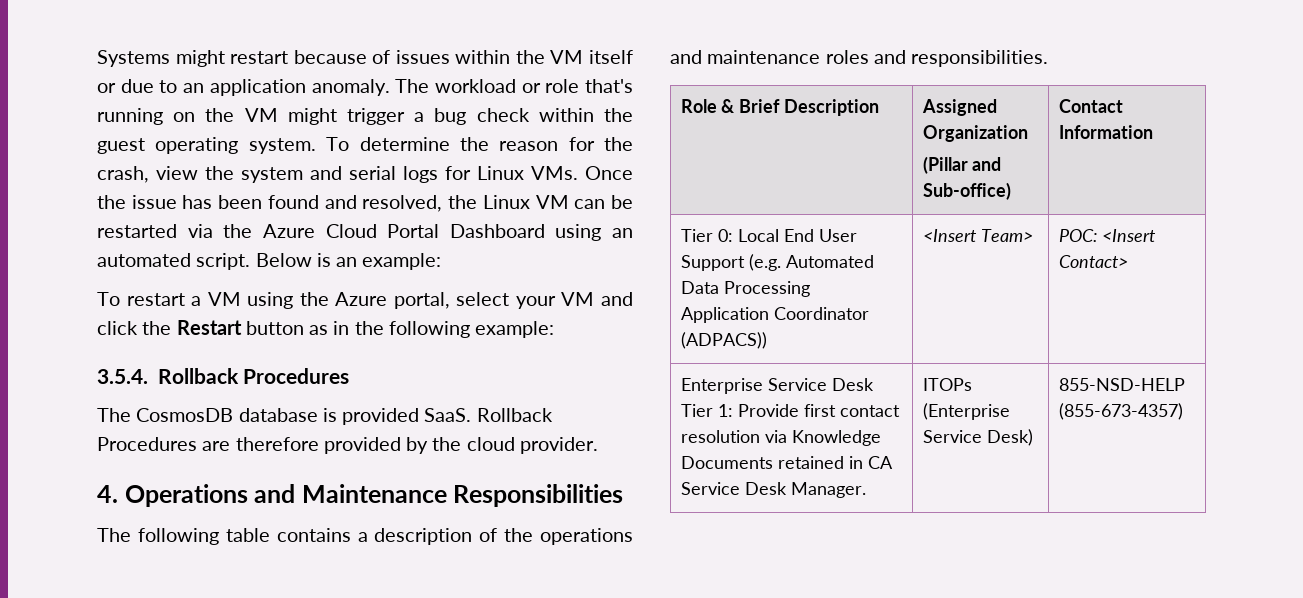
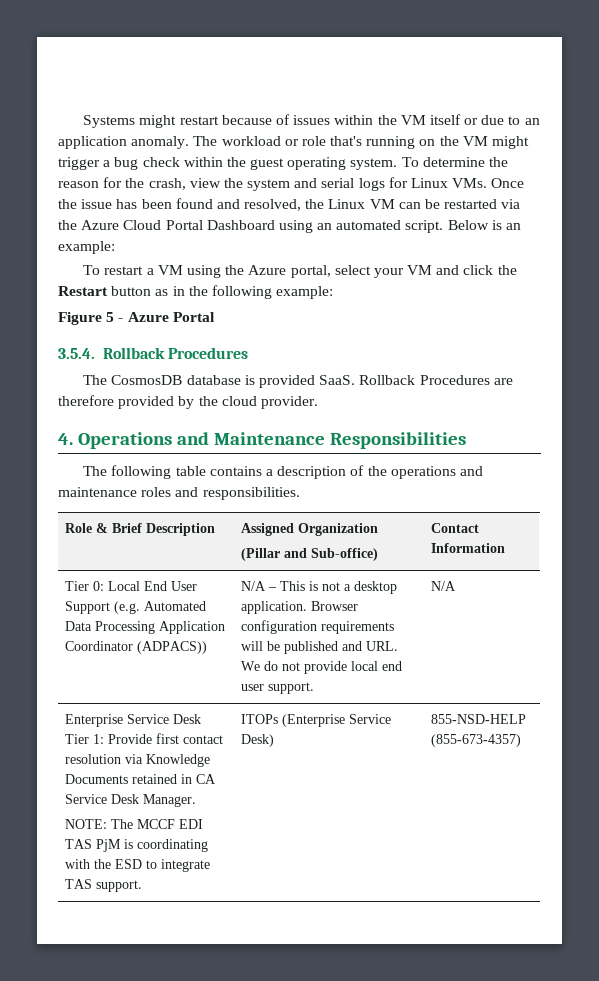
+ Figure 5 - Azure Portal
- Tier 0: Local End User Support (e.g. Automated Data Processing Application Coordinator (ADPACS)) | <Insert Team> | POC: <Insert Contact>
+ Tier 0: Local End User Support (e.g. Automated Data Processing Application Coordinator (ADPACS)) | N/A – This is not a desktop application. Browser configuration requirements will be published and URL. We do not provide local end user support. | N/A
- Enterprise Service Desk Tier 1: Provide first contact resolution via Knowledge Documents retained in CA Service Desk Manager. | ITOPs (Enterprise Service Desk) | 855-NSD-HELP (855-673-4357)
+ Enterprise Service Desk Tier 1: Provide first contact resolution via Knowledge Documents retained in CA Service Desk Manager.
+ NOTE: The MCCF EDI TAS PjM is coordinating with the ESD to integrate TAS support. | ITOPs (Enterprise Service Desk) | 855-NSD-HELP (855-673-4357)

